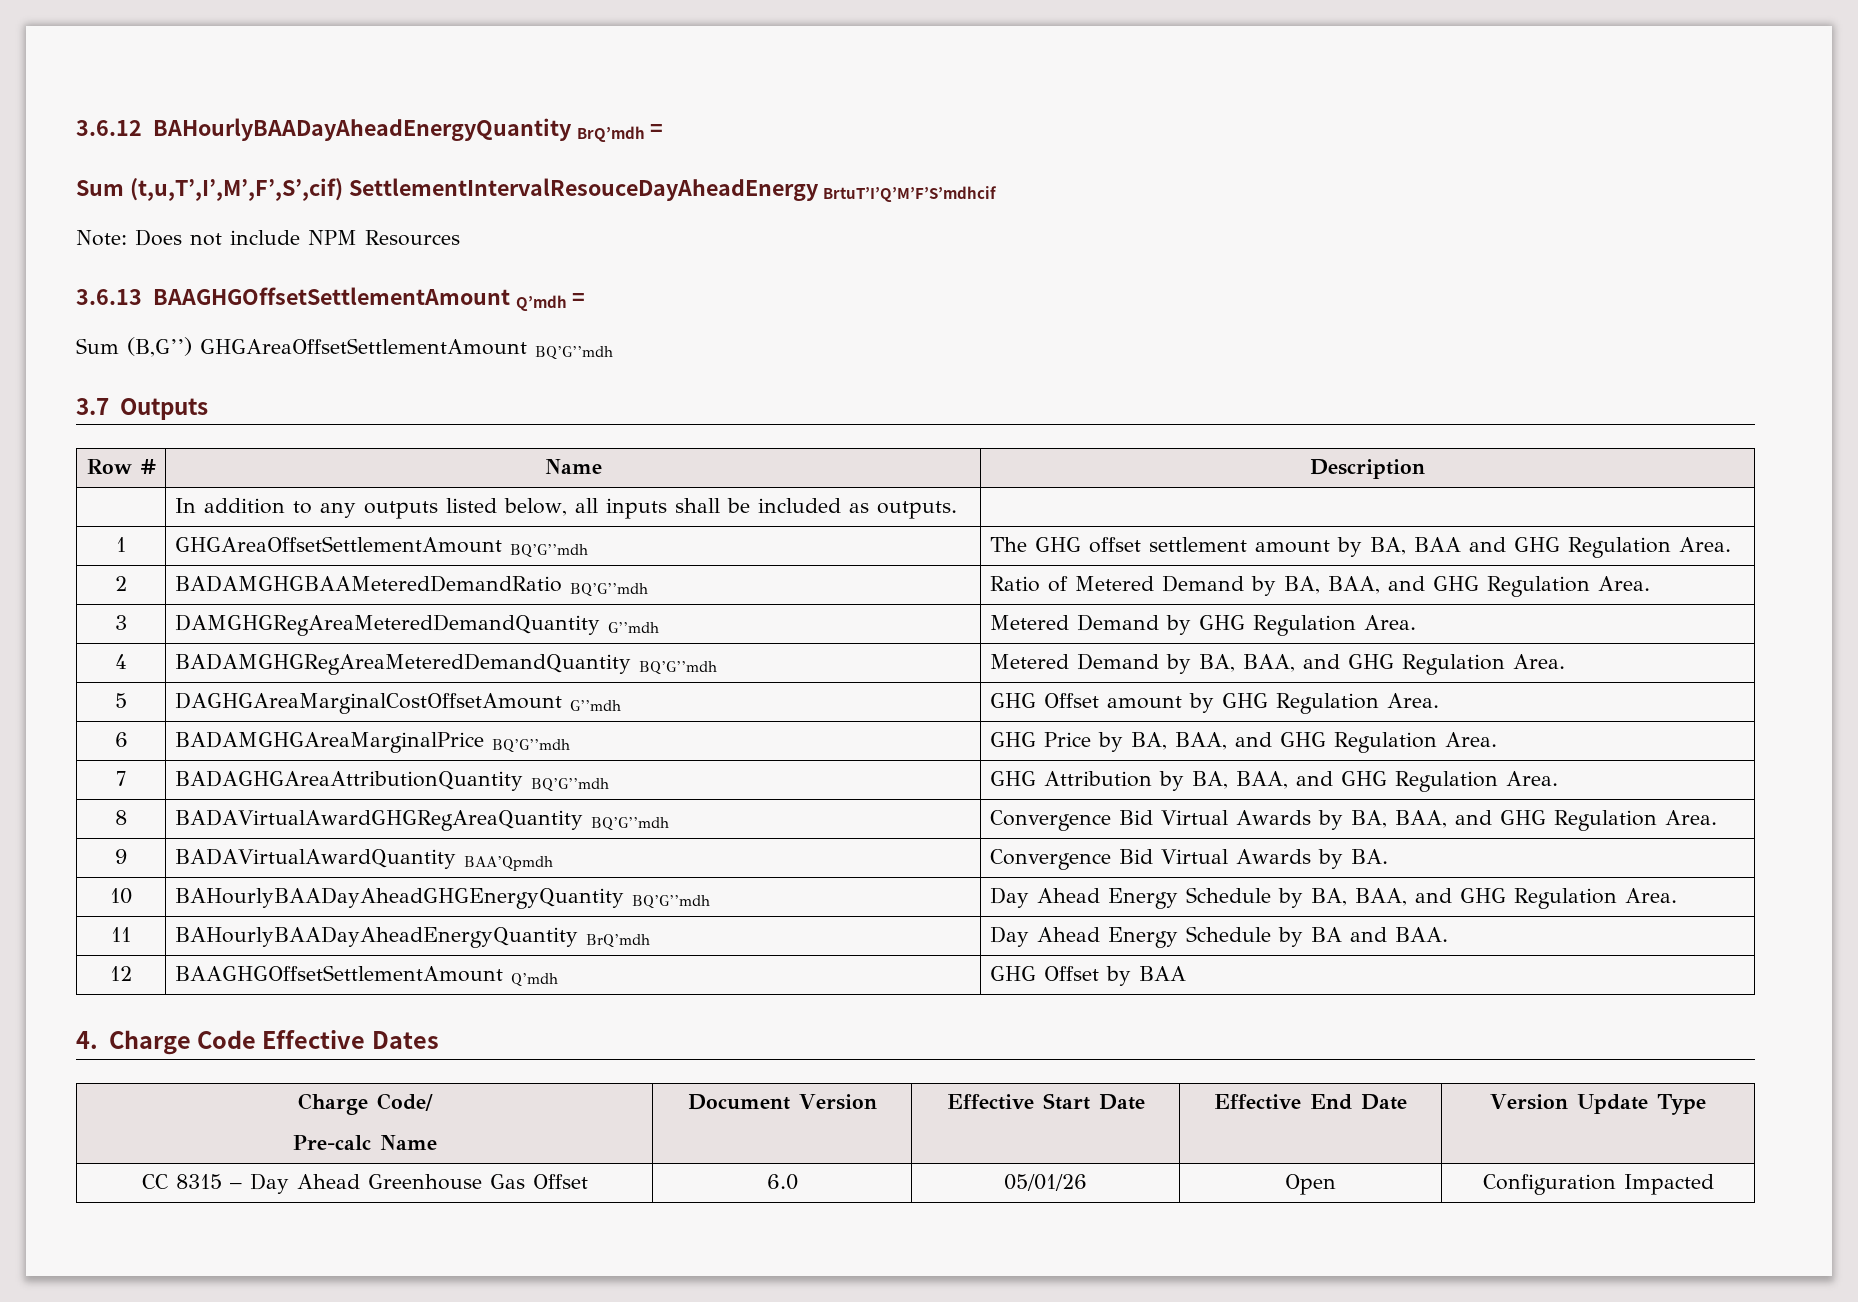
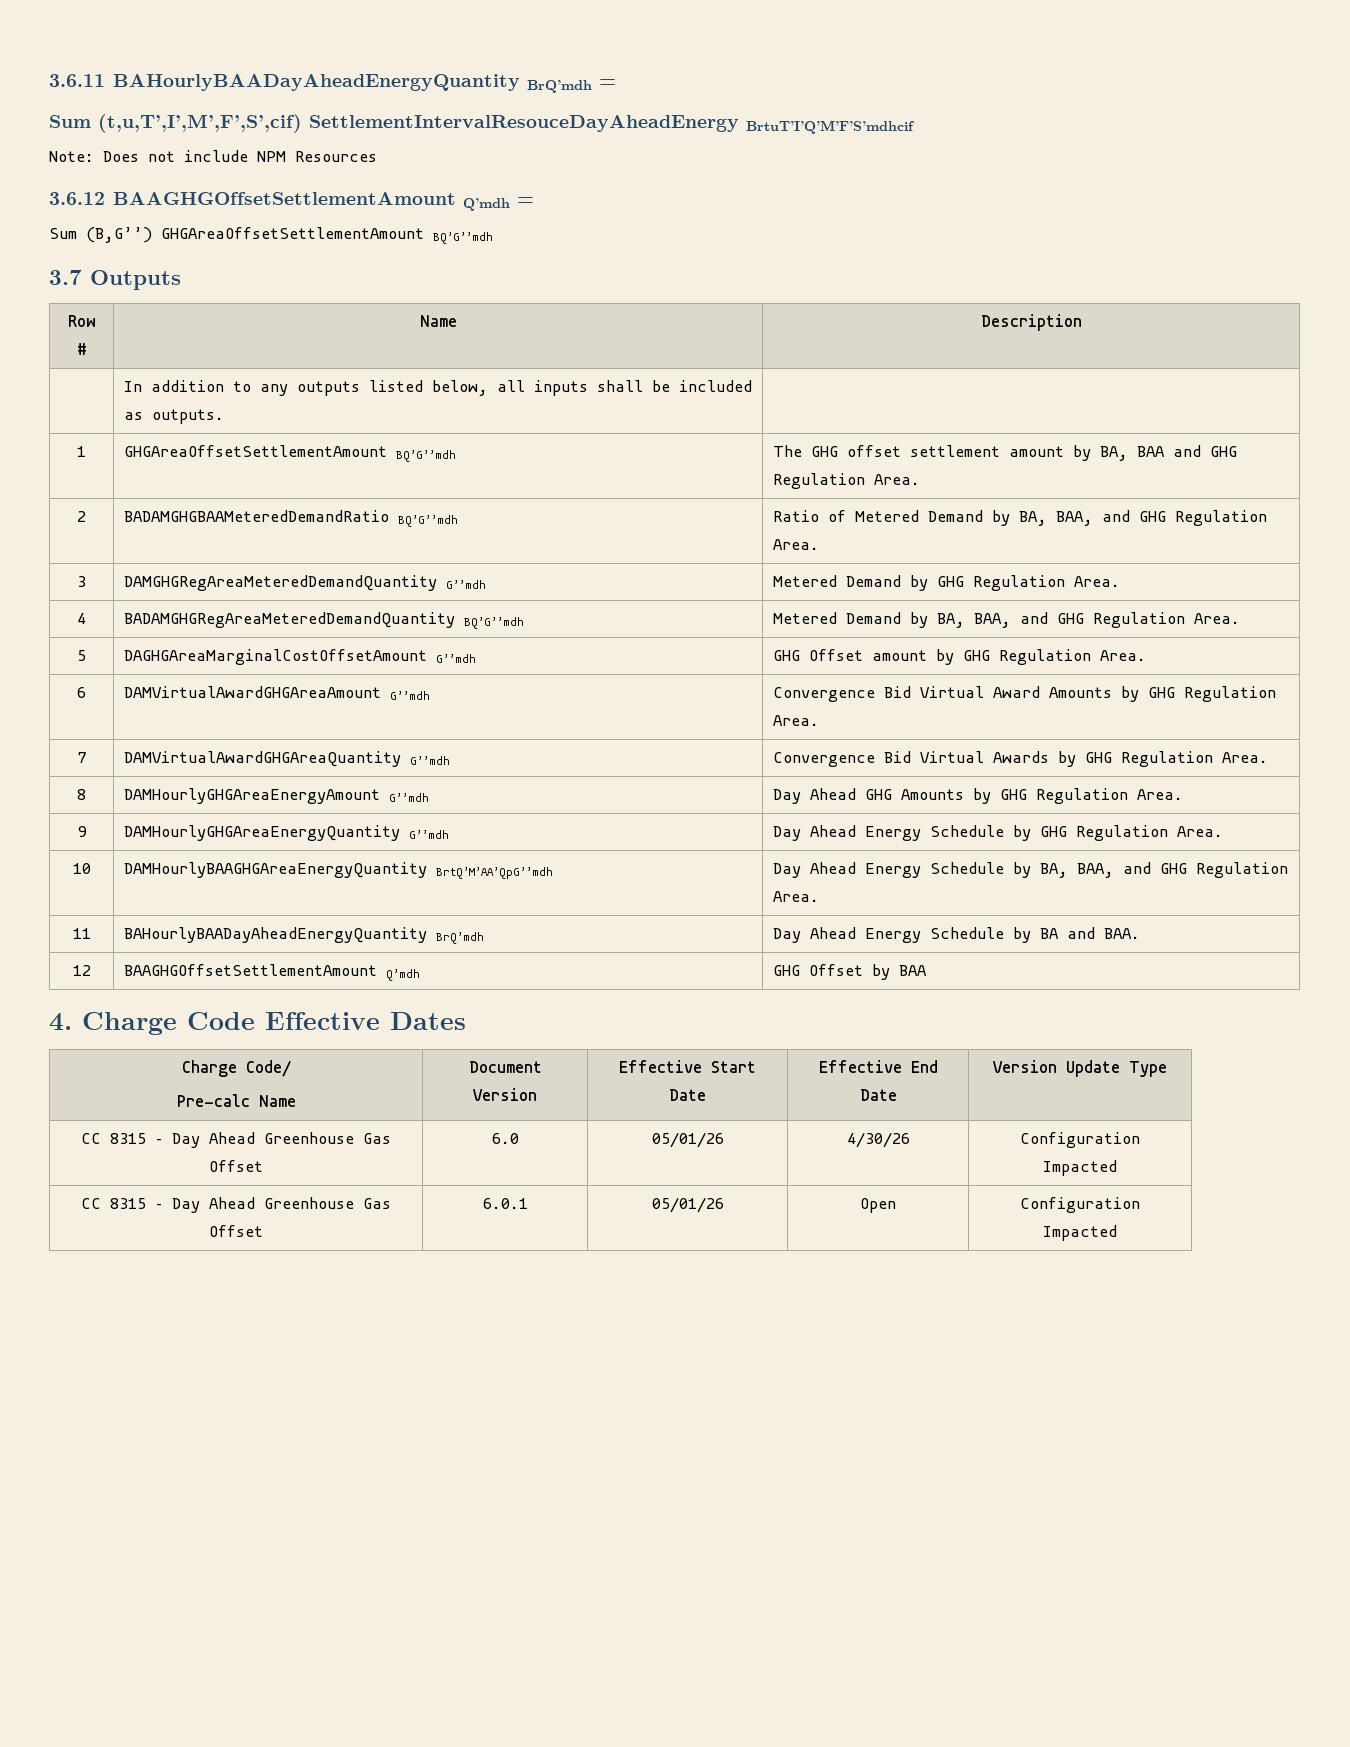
- 3.6.12 BAHourlyBAADayAheadEnergyQuantity BrQ’mdh =
+ 3.6.11 BAHourlyBAADayAheadEnergyQuantity BrQ’mdh =
- 3.6.13 BAAGHGOffsetSettlementAmount Q’mdh =
+ 3.6.12 BAAGHGOffsetSettlementAmount Q’mdh =
- 6 | BADAMGHGAreaMarginalPrice BQ’G’’mdh | GHG Price by BA, BAA, and GHG Regulation Area.
- 7 | BADAGHGAreaAttributionQuantity BQ’G’’mdh | GHG Attribution by BA, BAA, and GHG Regulation Area.
- 8 | BADAVirtualAwardGHGRegAreaQuantity BQ’G’’mdh | Convergence Bid Virtual Awards by BA, BAA, and GHG Regulation Area.
- 9 | BADAVirtualAwardQuantity BAA’Qpmdh | Convergence Bid Virtual Awards by BA.
+ 6 | DAMVirtualAwardGHGAreaAmount G’’mdh | Convergence Bid Virtual Award Amounts by GHG Regulation Area.
+ 7 | DAMVirtualAwardGHGAreaQuantity G’’mdh | Convergence Bid Virtual Awards by GHG Regulation Area.
+ 8 | DAMHourlyGHGAreaEnergyAmount G’’mdh | Day Ahead GHG Amounts by GHG Regulation Area.
+ 9 | DAMHourlyGHGAreaEnergyQuantity G’’mdh | Day Ahead Energy Schedule by GHG Regulation Area.
- 10 | BAHourlyBAADayAheadGHGEnergyQuantity BQ’G’’mdh | Day Ahead Energy Schedule by BA, BAA, and GHG Regulation Area.
+ 10 | DAMHourlyBAAGHGAreaEnergyQuantity BrtQ’M’AA’QpG’’mdh | Day Ahead Energy Schedule by BA, BAA, and GHG Regulation Area.
- CC 8315 – Day Ahead Greenhouse Gas Offset | 6.0 | 05/01/26 | Open | Configuration Impacted
+ CC 8315 – Day Ahead Greenhouse Gas Offset | 6.0 | 05/01/26 | 4/30/26 | Configuration Impacted
+ CC 8315 – Day Ahead Greenhouse Gas Offset | 6.0.1 | 05/01/26 | Open | Configuration Impacted

